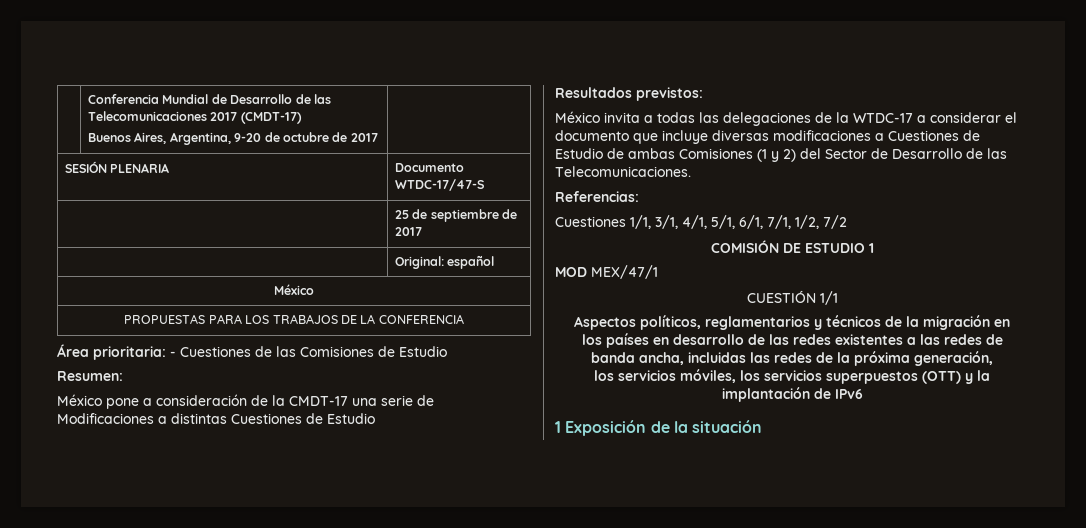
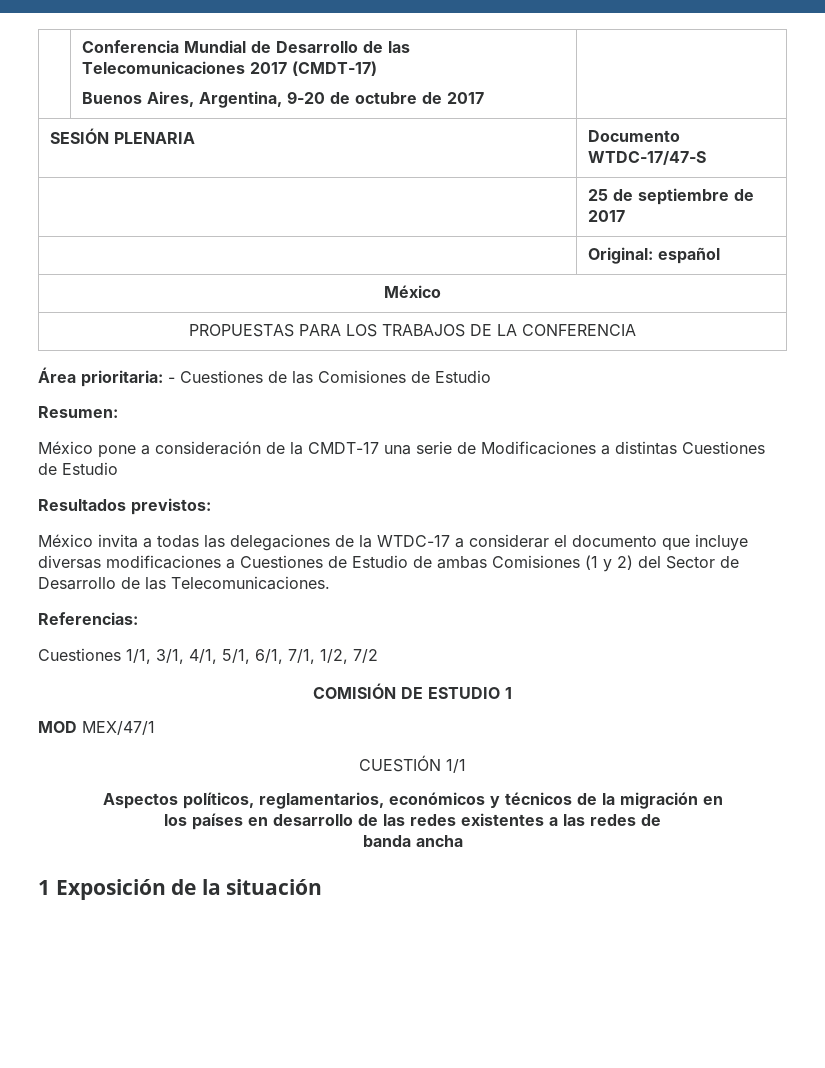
- Aspectos políticos, reglamentarios y técnicos de la migración en
+ Aspectos políticos, reglamentarios, económicos y técnicos de la migración en
- banda ancha, incluidas las redes de la próxima generación,
- los servicios móviles, los servicios superpuestos (OTT) y la implantación de IPv6
+ banda ancha

